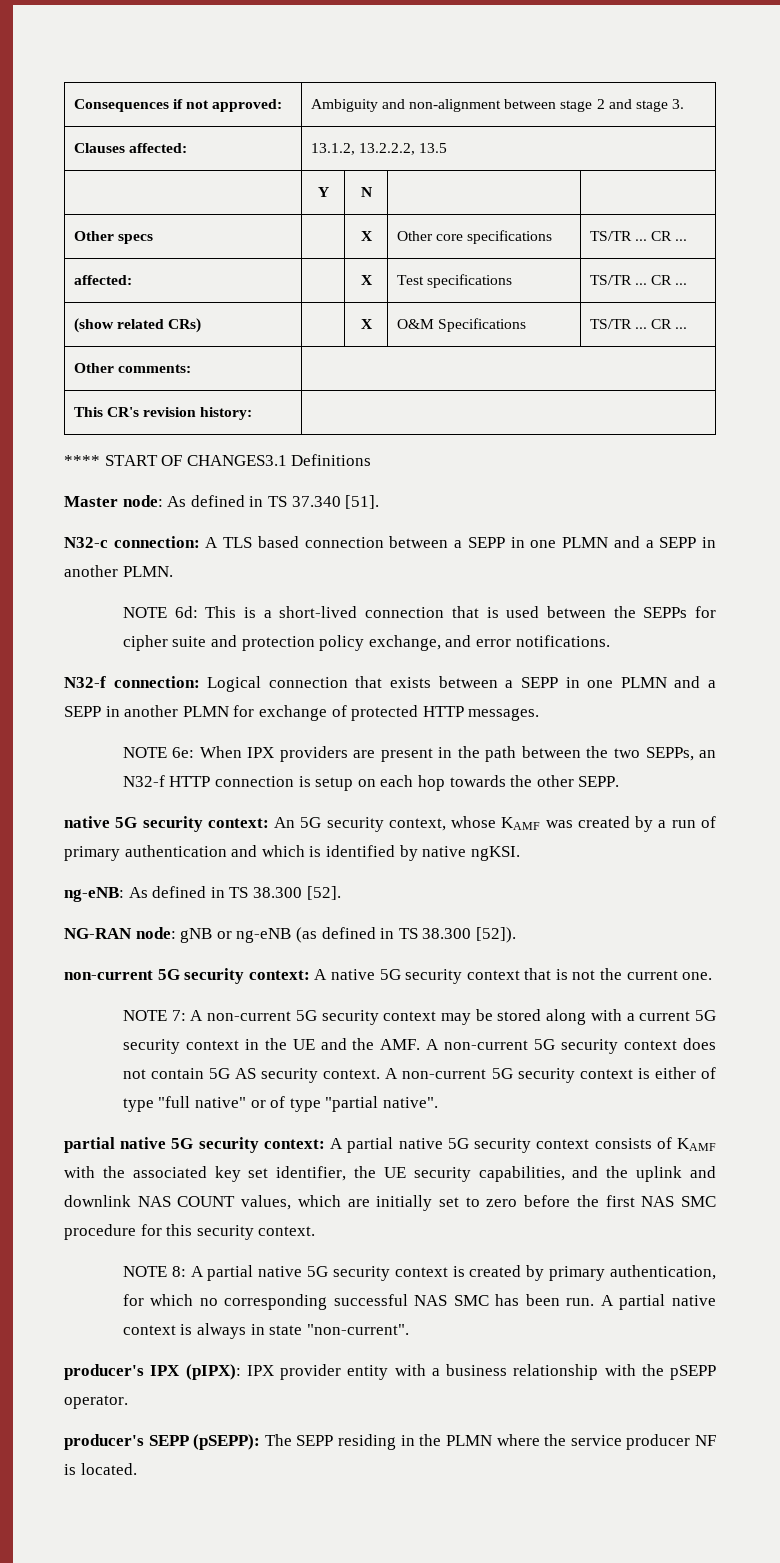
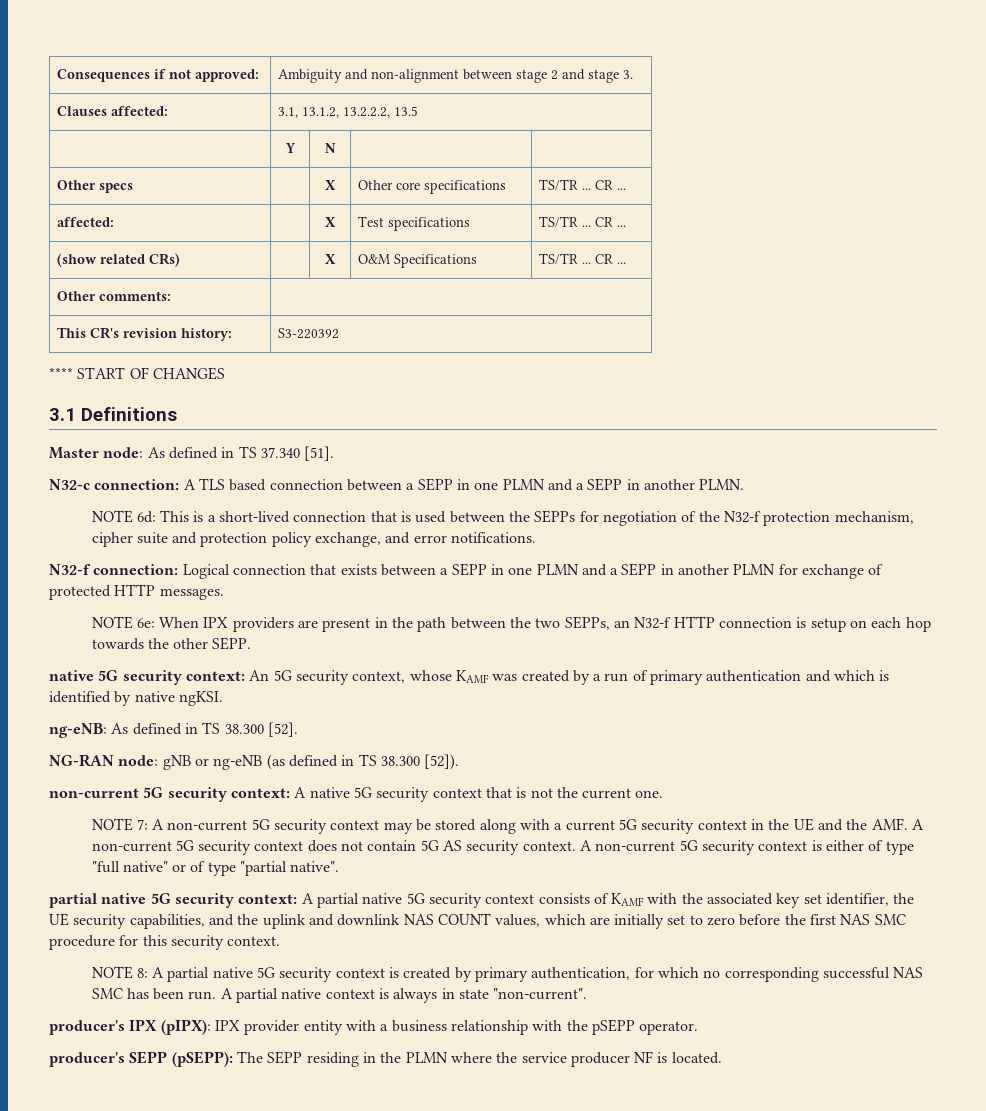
- Clauses affected: | 13.1.2, 13.2.2.2, 13.5
+ Clauses affected: | 3.1, 13.1.2, 13.2.2.2, 13.5
- This CR's revision history: |
+ This CR's revision history: | S3-220392
- **** START OF CHANGES3.1 Definitions
+ **** START OF CHANGES
+ 3.1 Definitions
- NOTE 6d: This is a short-lived connection that is used between the SEPPs for cipher suite and protection policy exchange, and error notifications.
+ NOTE 6d: This is a short-lived connection that is used between the SEPPs for negotiation of the N32-f protection mechanism, cipher suite and protection policy exchange, and error notifications.

